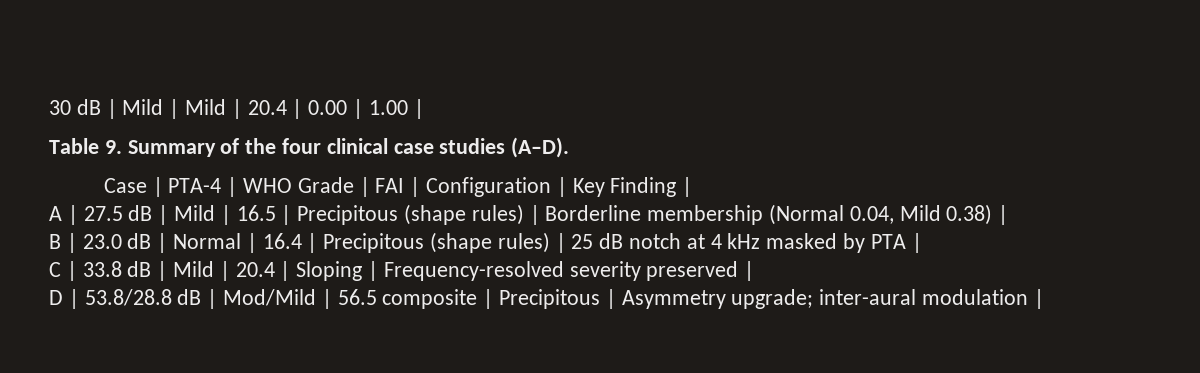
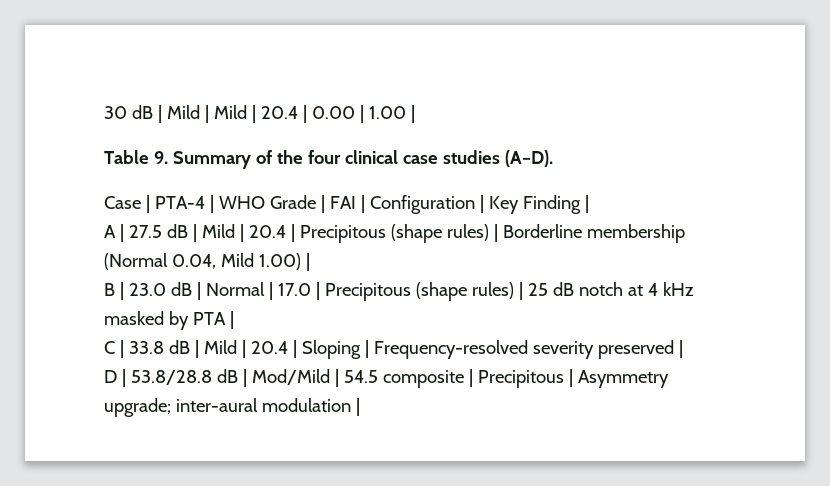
- A | 27.5 dB | Mild | 16.5 | Precipitous (shape rules) | Borderline membership (Normal 0.04, Mild 0.38) |
+ A | 27.5 dB | Mild | 20.4 | Precipitous (shape rules) | Borderline membership (Normal 0.04, Mild 1.00) |
- B | 23.0 dB | Normal | 16.4 | Precipitous (shape rules) | 25 dB notch at 4 kHz masked by PTA |
+ B | 23.0 dB | Normal | 17.0 | Precipitous (shape rules) | 25 dB notch at 4 kHz masked by PTA |
- D | 53.8/28.8 dB | Mod/Mild | 56.5 composite | Precipitous | Asymmetry upgrade; inter-aural modulation |
+ D | 53.8/28.8 dB | Mod/Mild | 54.5 composite | Precipitous | Asymmetry upgrade; inter-aural modulation |

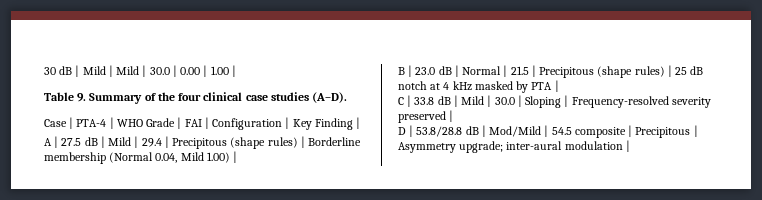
- 30 dB | Mild | Mild | 20.4 | 0.00 | 1.00 |
+ 30 dB | Mild | Mild | 30.0 | 0.00 | 1.00 |
- A | 27.5 dB | Mild | 20.4 | Precipitous (shape rules) | Borderline membership (Normal 0.04, Mild 1.00) |
+ A | 27.5 dB | Mild | 29.4 | Precipitous (shape rules) | Borderline membership (Normal 0.04, Mild 1.00) |
- B | 23.0 dB | Normal | 17.0 | Precipitous (shape rules) | 25 dB notch at 4 kHz masked by PTA |
+ B | 23.0 dB | Normal | 21.5 | Precipitous (shape rules) | 25 dB notch at 4 kHz masked by PTA |
- C | 33.8 dB | Mild | 20.4 | Sloping | Frequency-resolved severity preserved |
+ C | 33.8 dB | Mild | 30.0 | Sloping | Frequency-resolved severity preserved |

